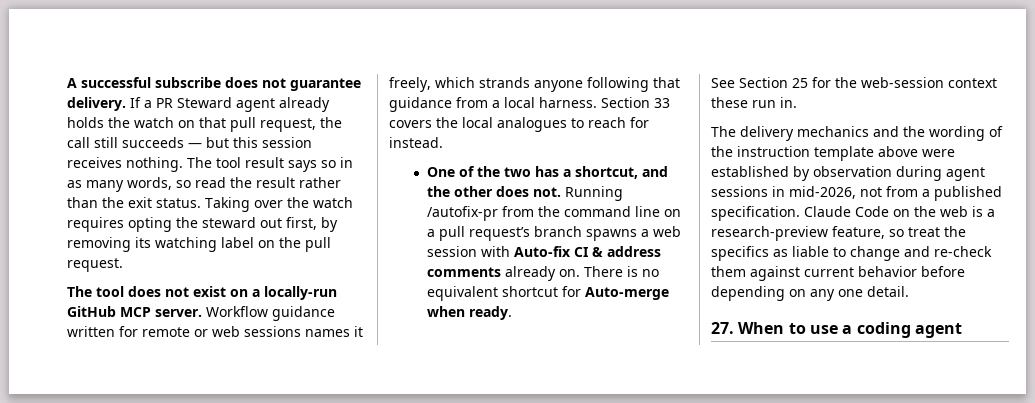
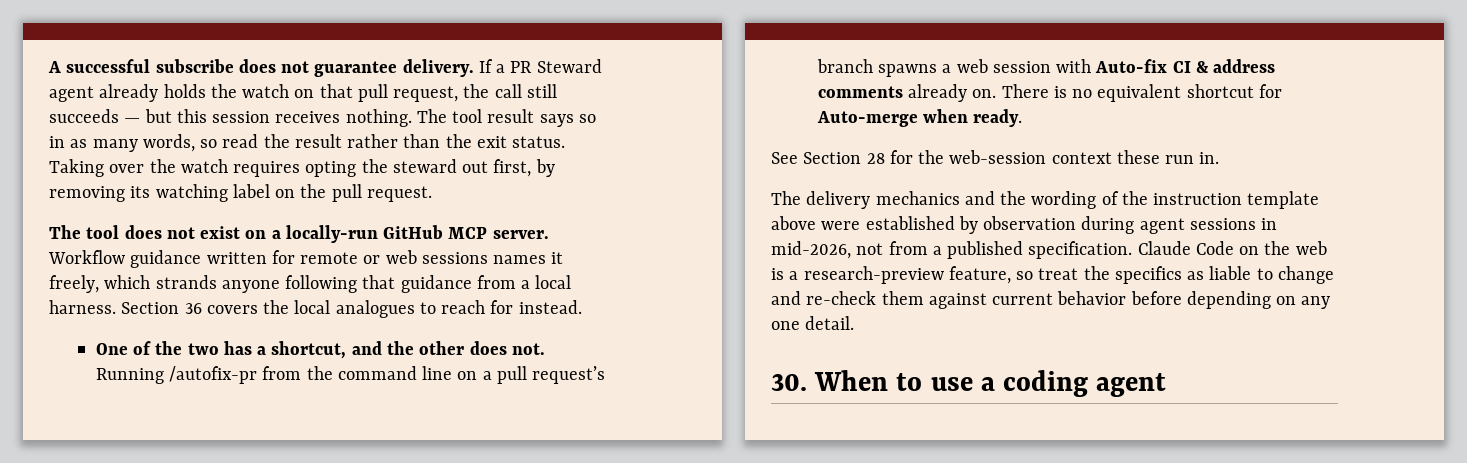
- Section 33 covers the local analogues to reach for instead.
+ Section 36 covers the local analogues to reach for instead.
- See Section 25 for the web-session context these run in.
+ See Section 28 for the web-session context these run in.
- 27. When to use a coding agent
+ 30. When to use a coding agent

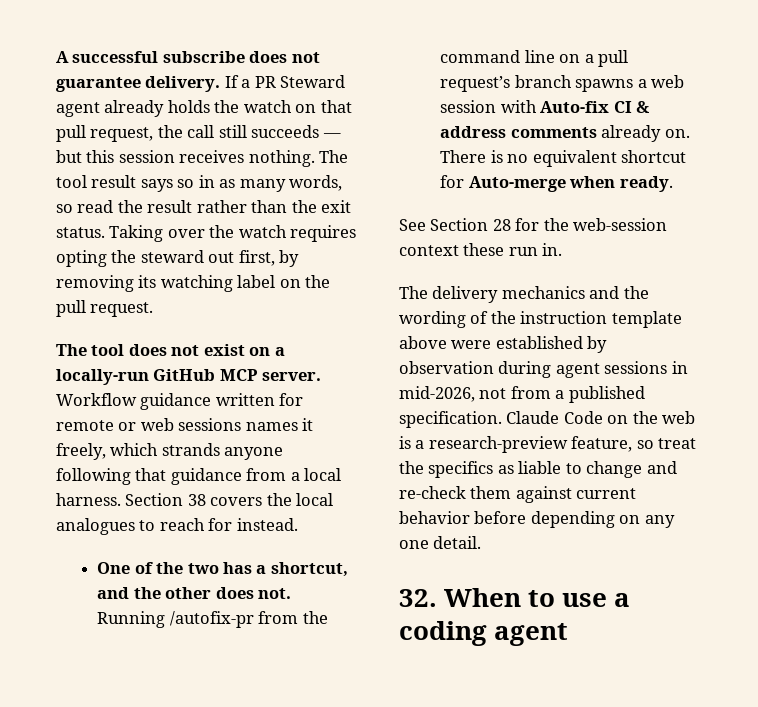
- Section 36 covers the local analogues to reach for instead.
+ Section 38 covers the local analogues to reach for instead.
- 30. When to use a coding agent
+ 32. When to use a coding agent

